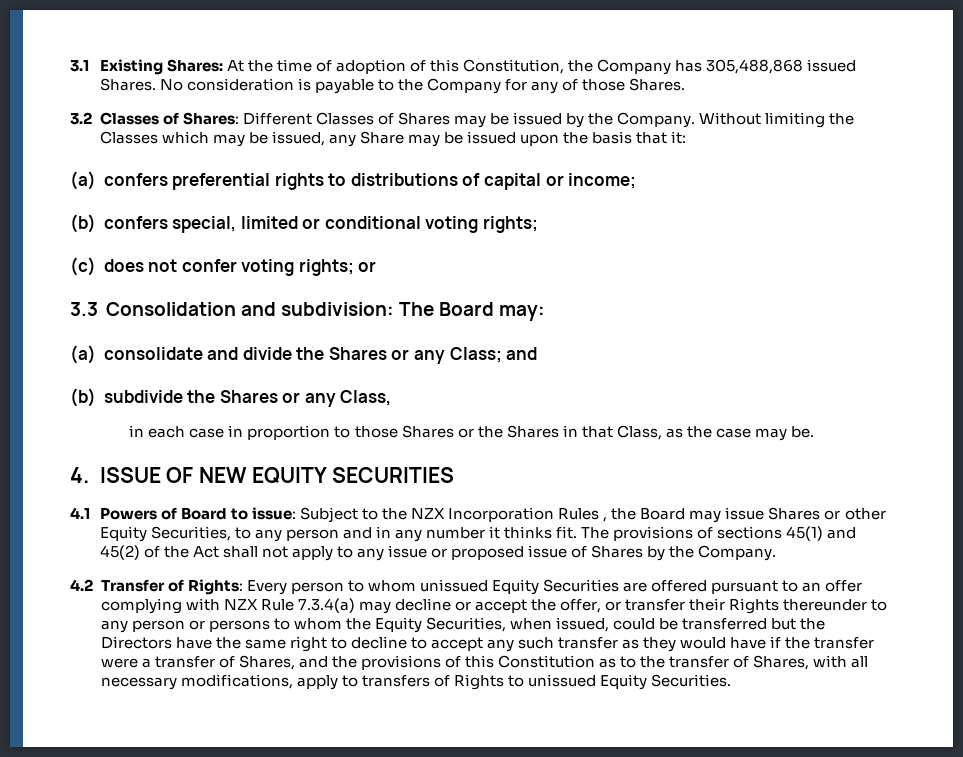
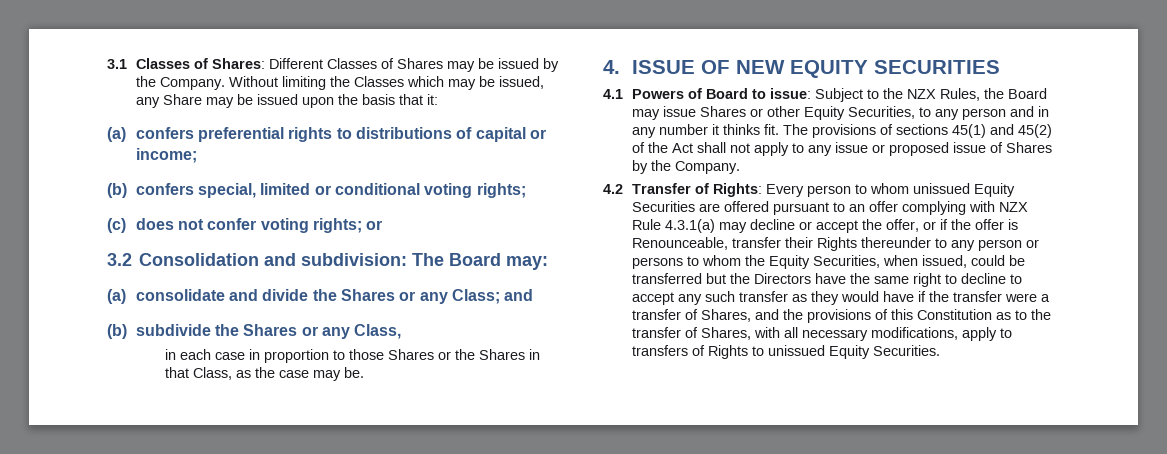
- 3.1 Existing Shares: At the time of adoption of this Constitution, the Company has 305,488,868 issued Shares. No consideration is payable to the Company for any of those Shares.
- 3.2 Classes of Shares: Different Classes of Shares may be issued by the Company.
+ 3.1 Classes of Shares: Different Classes of Shares may be issued by the Company.
- 3.3 Consolidation and subdivision: The Board may:
+ 3.2 Consolidation and subdivision: The Board may:
- 4.1 Powers of Board to issue: Subject to the NZX Incorporation Rules , the Board may issue Shares or other Equity Securities, to any person and in any number it thinks fit.
+ 4.1 Powers of Board to issue: Subject to the NZX Rules, the Board may issue Shares or other Equity Securities, to any person and in any number it thinks fit.
- Every person to whom unissued Equity Securities are offered pursuant to an offer complying with NZX Rule 7.3.4(a) may decline or accept the offer, or transfer their Rights thereunder to any person or persons to whom the Equity Securities, when issued, could be transferred but the Directors have the same right to decline to accept any such transfer as they would have if the transfer were a transfer of Shares, and the provisions of this Constitution as to the transfer of Shares, with all necessary modifications, apply to transfers of Rights to unissued Equity Securities.
+ Every person to whom unissued Equity Securities are offered pursuant to an offer complying with NZX Rule 4.3.1(a) may decline or accept the offer, or if the offer is Renounceable, transfer their Rights thereunder to any person or persons to whom the Equity Securities, when issued, could be transferred but the Directors have the same right to decline to accept any such transfer as they would have if the transfer were a transfer of Shares, and the provisions of this Constitution as to the transfer of Shares, with all necessary modifications, apply to transfers of Rights to unissued Equity Securities.

